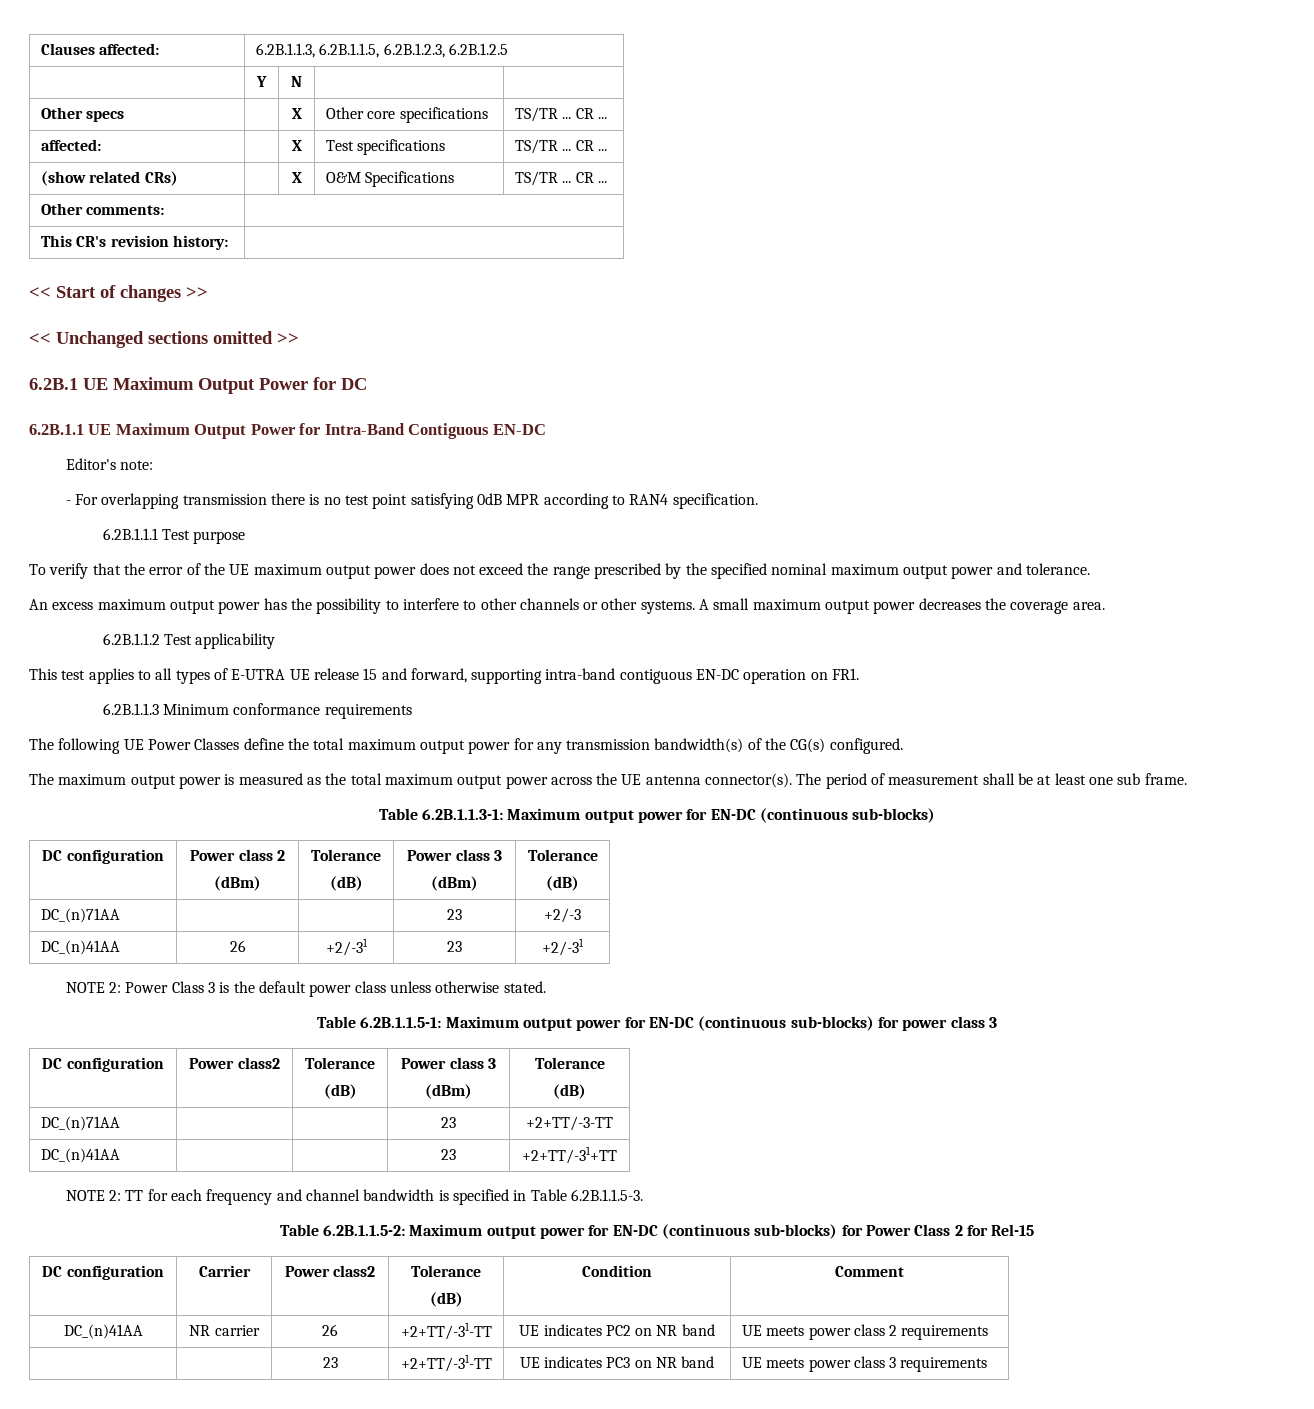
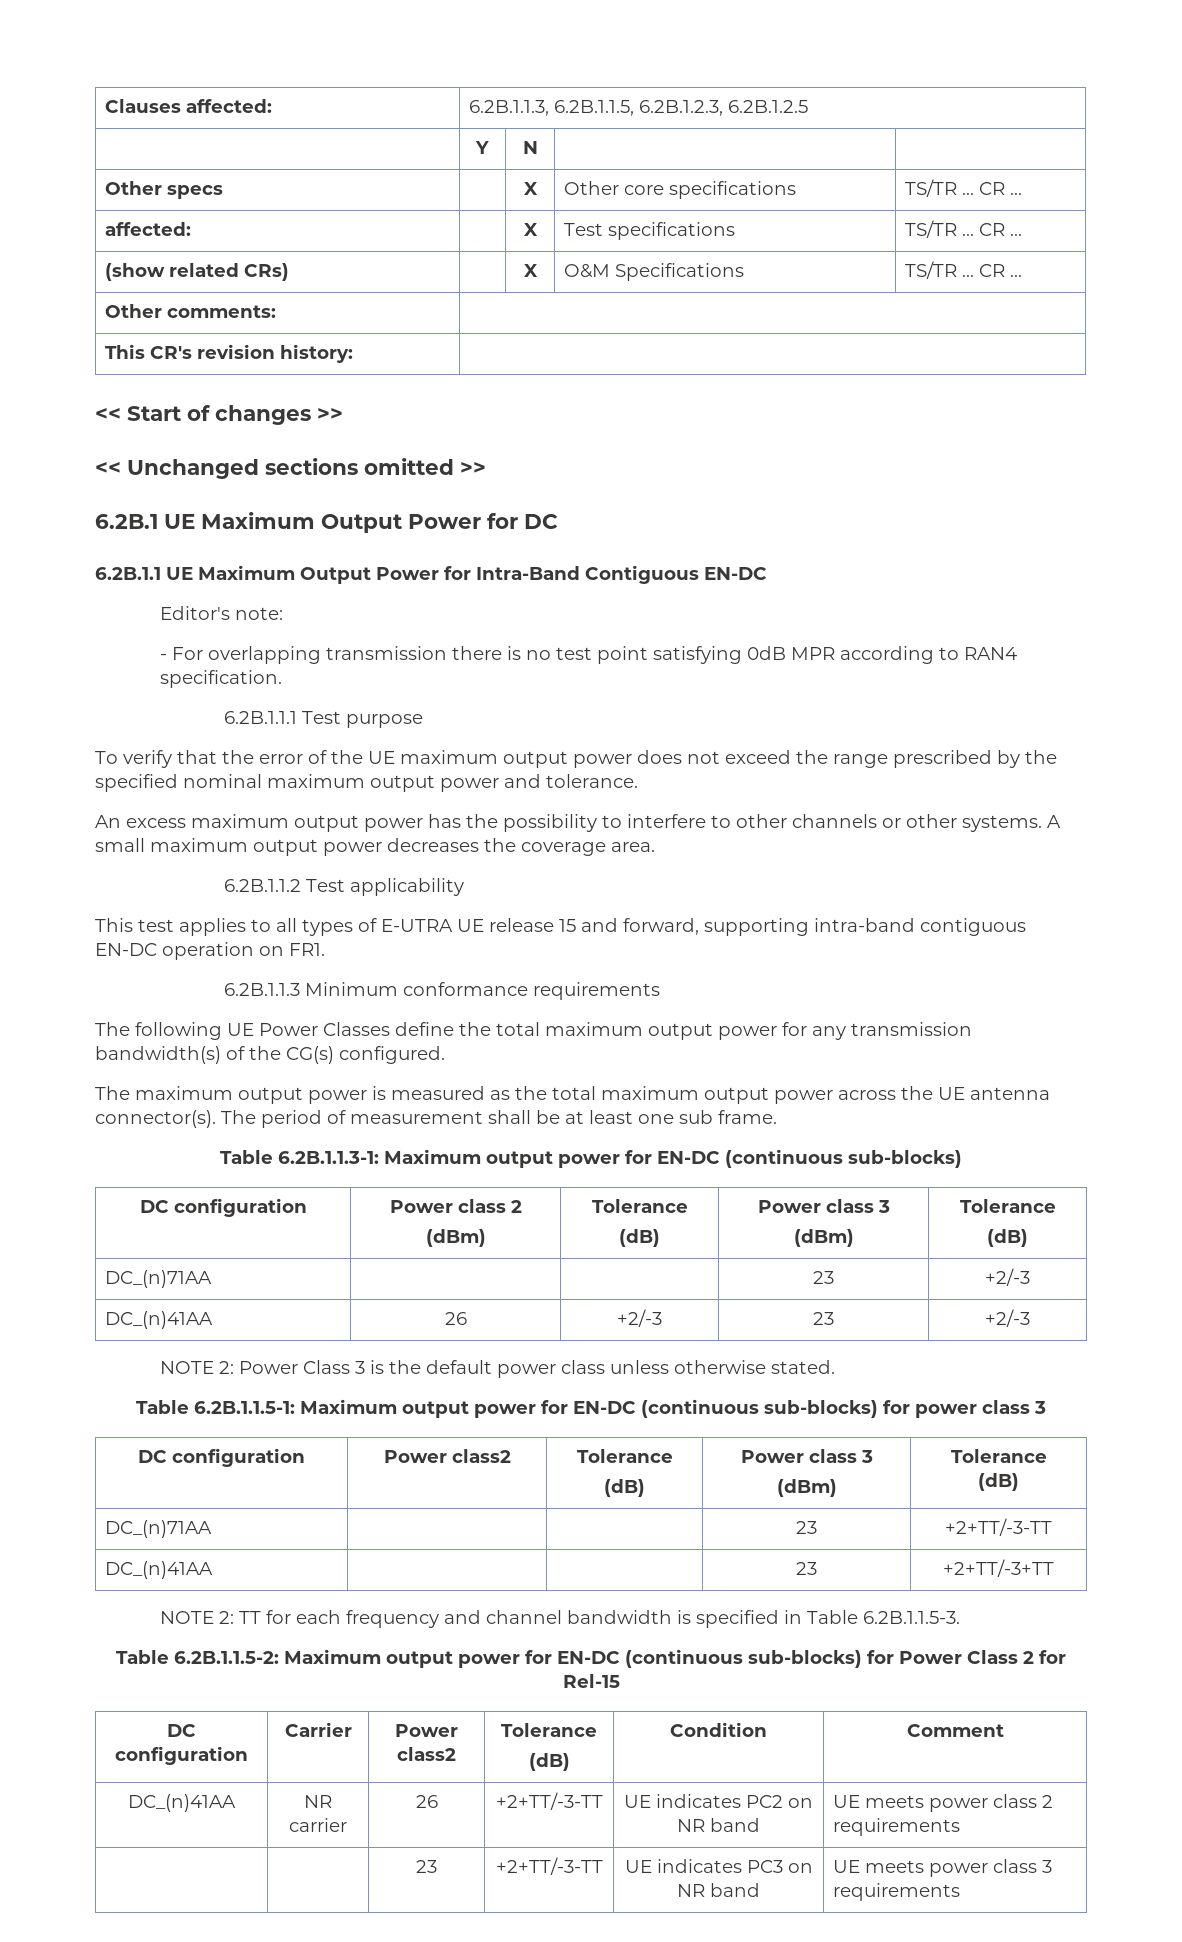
- DC_(n)41AA | 26 | +2/-31 | 23 | +2/-31
+ DC_(n)41AA | 26 | +2/-3 | 23 | +2/-3
- DC_(n)41AA | | | 23 | +2+TT/-31+TT
+ DC_(n)41AA | | | 23 | +2+TT/-3+TT
- DC_(n)41AA | NR carrier | 26 | +2+TT/-31-TT | UE indicates PC2 on NR band | UE meets power class 2 requirements
+ DC_(n)41AA | NR carrier | 26 | +2+TT/-3-TT | UE indicates PC2 on NR band | UE meets power class 2 requirements
- | | 23 | +2+TT/-31-TT | UE indicates PC3 on NR band | UE meets power class 3 requirements
+ | | 23 | +2+TT/-3-TT | UE indicates PC3 on NR band | UE meets power class 3 requirements

